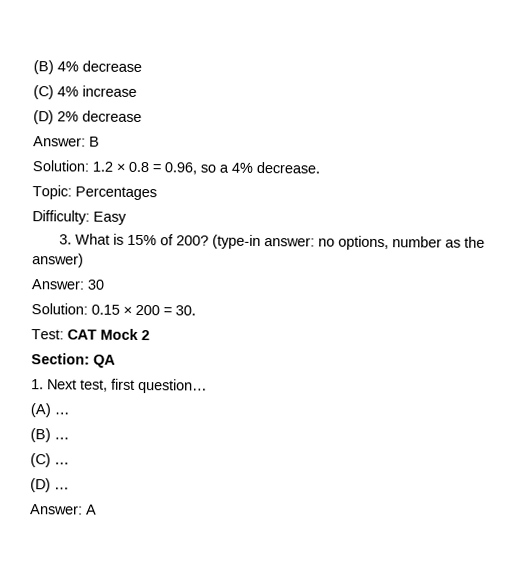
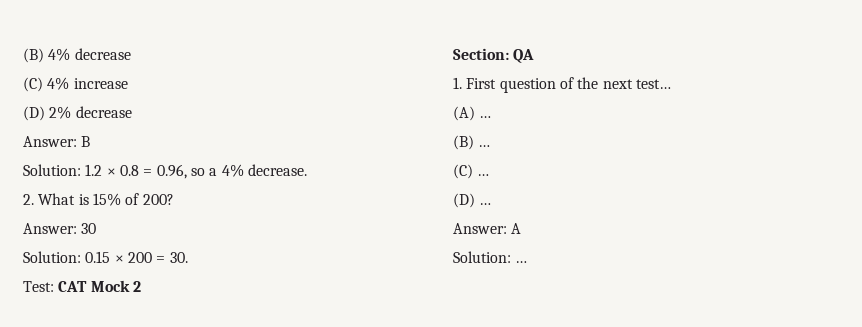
- Topic: Percentages
- Difficulty: Easy
- 3. What is 15% of 200? (type-in answer: no options, number as the answer)
+ 2. What is 15% of 200?
- 1. Next test, first question…
+ 1. First question of the next test…
+ Solution: …

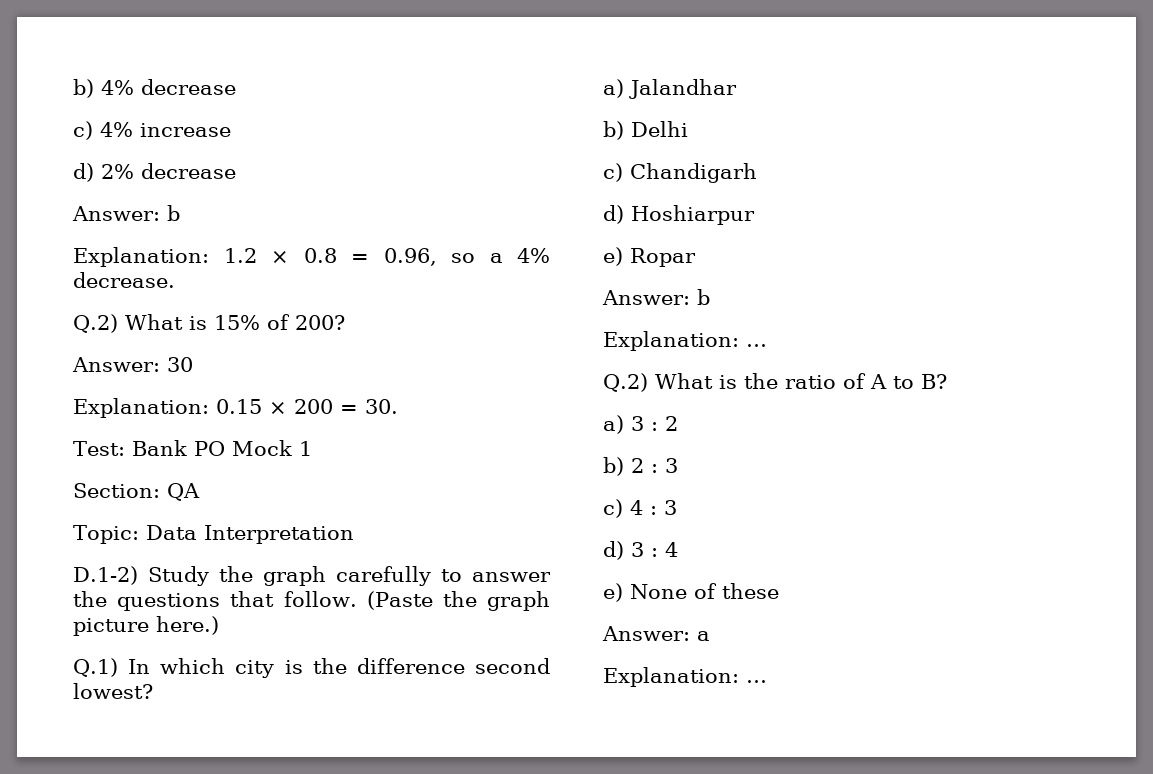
- (B) 4% decrease
+ b) 4% decrease
- (C) 4% increase
+ c) 4% increase
- (D) 2% decrease
- Answer: B
- Solution: 1.2 × 0.8 = 0.96, so a 4% decrease.
+ d) 2% decrease
+ Answer: b
+ Explanation: 1.2 × 0.8 = 0.96, so a 4% decrease.
- 2. What is 15% of 200?
+ Q.2) What is 15% of 200?
- Solution: 0.15 × 200 = 30.
+ Explanation: 0.15 × 200 = 30.
- Test: CAT Mock 2
+ Test: Bank PO Mock 1
  Section: QA
- 1. First question of the next test…
- (A) …
- (B) …
- (C) …
- (D) …
- Answer: A
- Solution: …
+ Topic: Data Interpretation
+ D.1-2) Study the graph carefully to answer the questions that follow. (Paste the graph picture here.)
+ Q.1) In which city is the difference second lowest?
+ a) Jalandhar
+ b) Delhi
+ c) Chandigarh
+ d) Hoshiarpur
+ e) Ropar
+ Answer: b
+ Explanation: …
+ Q.2) What is the ratio of A to B?
+ a) 3 : 2
+ b) 2 : 3
+ c) 4 : 3
+ d) 3 : 4
+ e) None of these
+ Answer: a
+ Explanation: …

